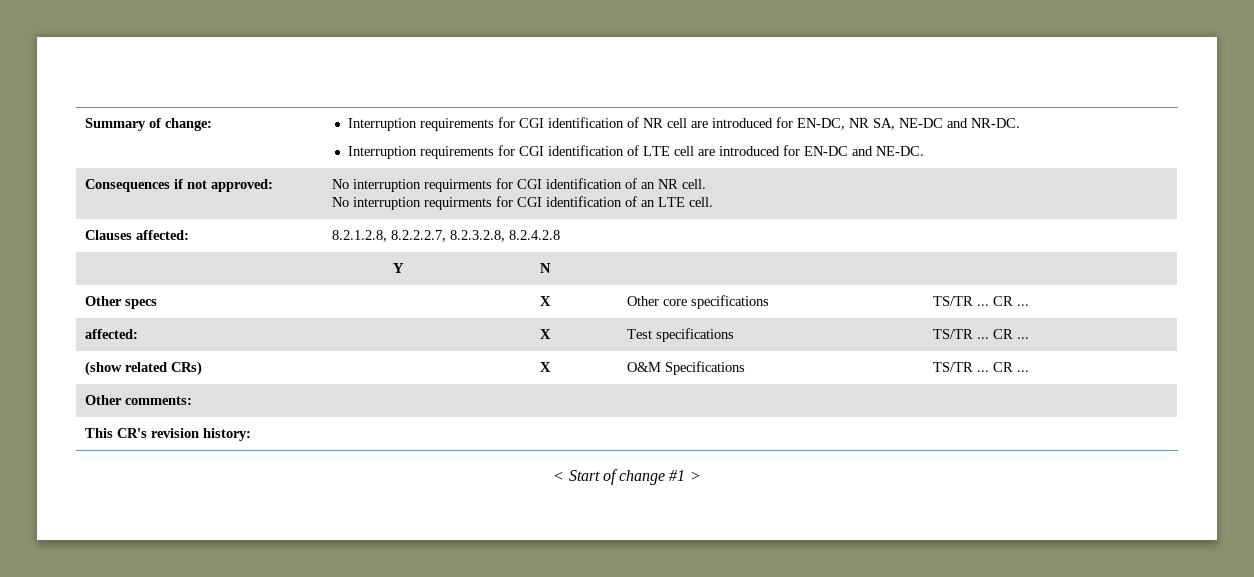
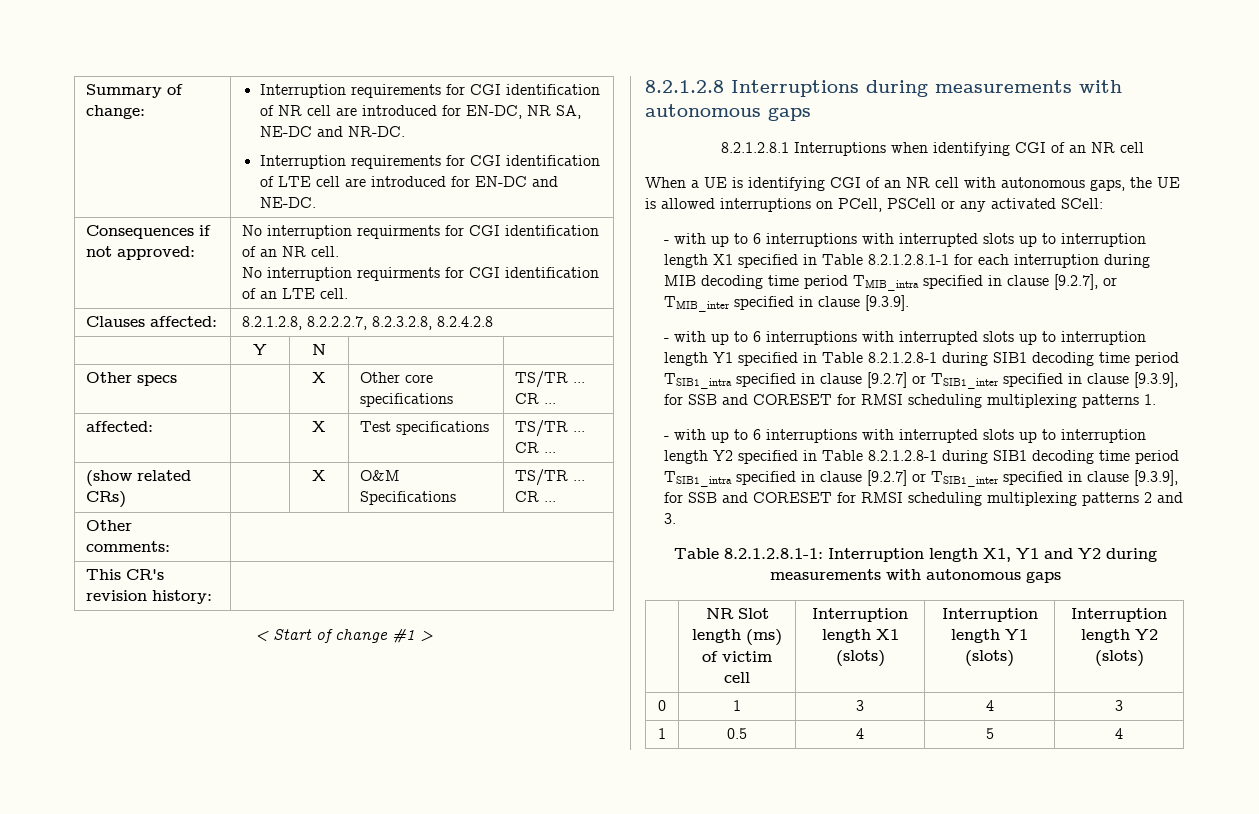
+ 8.2.1.2.8 Interruptions during measurements with autonomous gaps
+ 8.2.1.2.8.1 Interruptions when identifying CGI of an NR cell
+ When a UE is identifying CGI of an NR cell with autonomous gaps, the UE is allowed interruptions on PCell, PSCell or any activated SCell:
+ - with up to 6 interruptions with interrupted slots up to interruption length X1 specified in Table 8.2.1.2.8.1-1 for each interruption during MIB decoding time period TMIB_intra specified in clause [9.2.7], or TMIB_inter specified in clause [9.3.9].
+ - with up to 6 interruptions with interrupted slots up to interruption length Y1 specified in Table 8.2.1.2.8-1 during SIB1 decoding time period TSIB1_intra specified in clause [9.2.7] or TSIB1_inter specified in clause [9.3.9], for SSB and CORESET for RMSI scheduling multiplexing patterns 1.
+ - with up to 6 interruptions with interrupted slots up to interruption length Y2 specified in Table 8.2.1.2.8-1 during SIB1 decoding time period TSIB1_intra specified in clause [9.2.7] or TSIB1_inter specified in clause [9.3.9], for SSB and CORESET for RMSI scheduling multiplexing patterns 2 and 3.
+ Table 8.2.1.2.8.1-1: Interruption length X1, Y1 and Y2 during measurements with autonomous gaps
+ | NR Slot length (ms) of victim cell | Interruption length X1 (slots) | Interruption length Y1 (slots) | Interruption length Y2 (slots)
+ 0 | 1 | 3 | 4 | 3
+ 1 | 0.5 | 4 | 5 | 4

